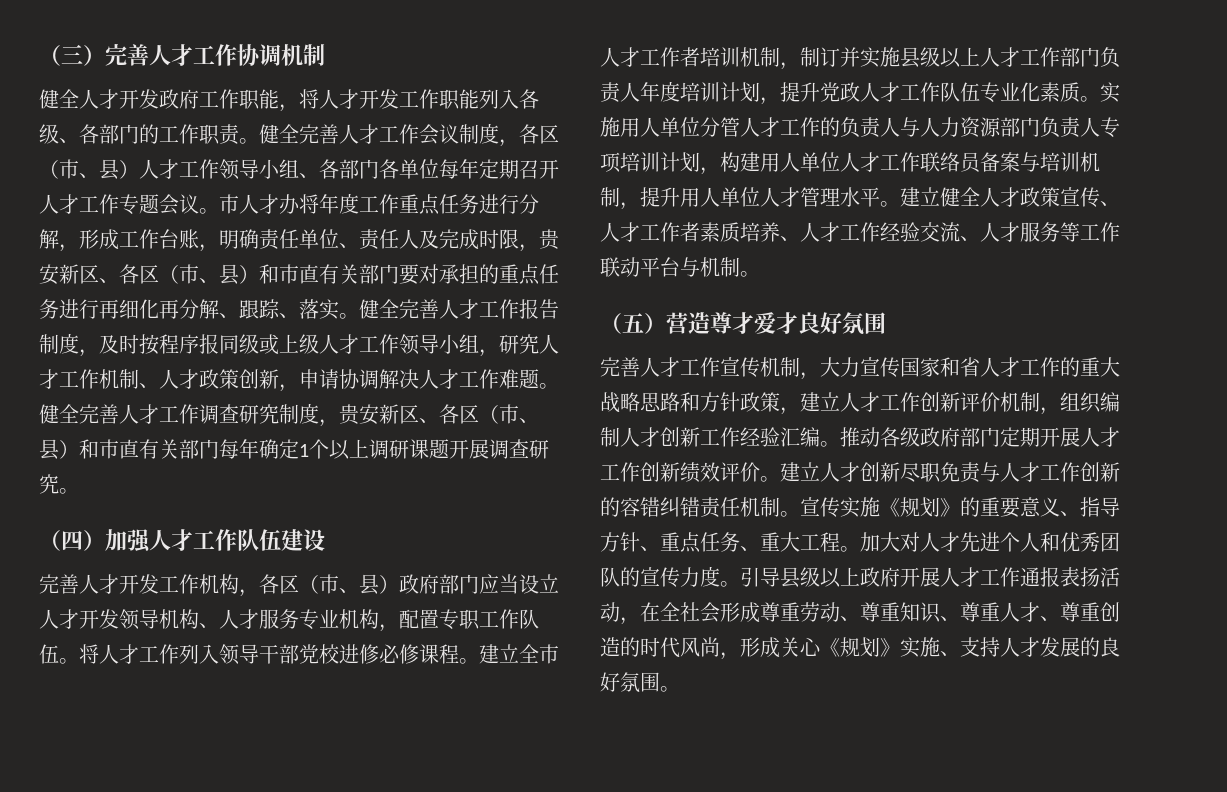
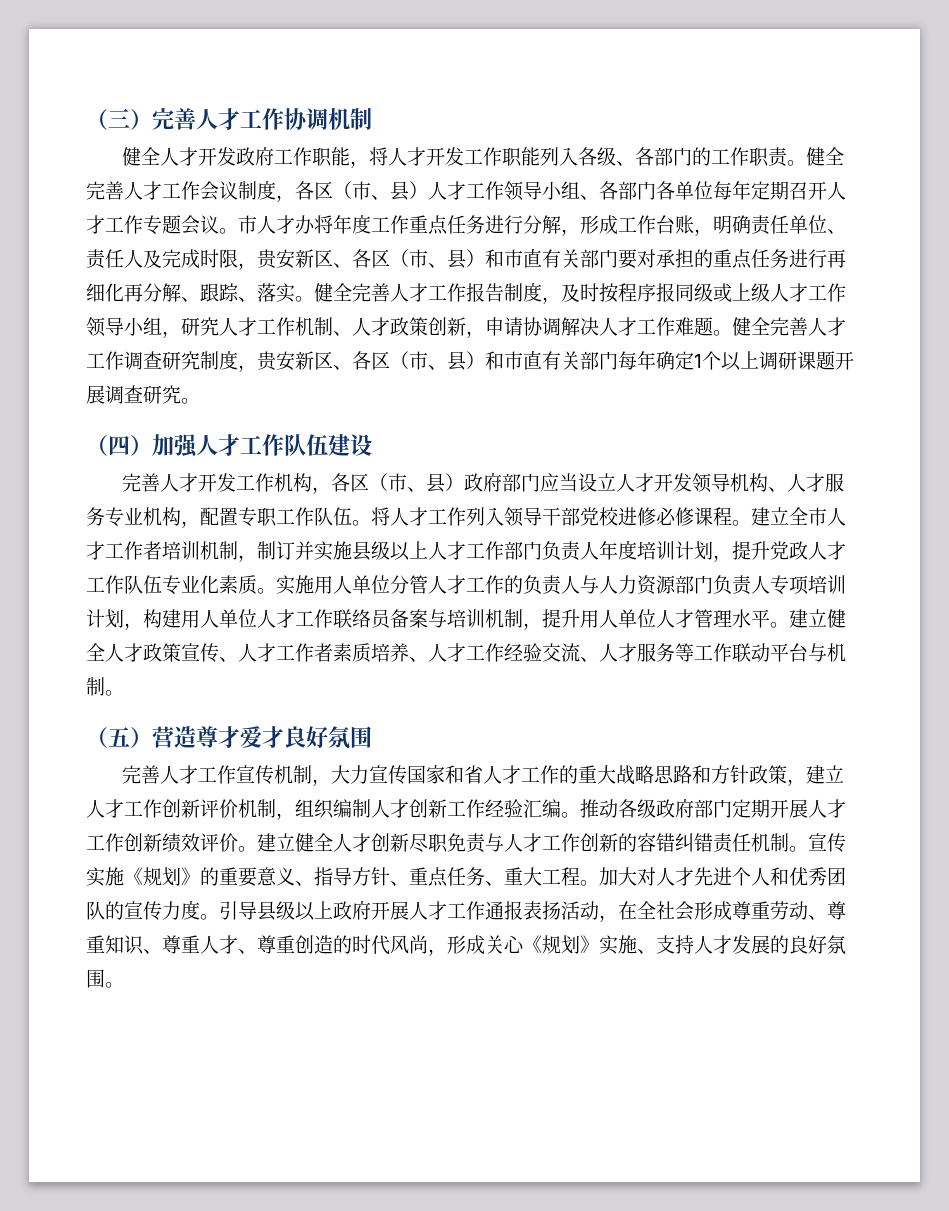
- 建立人才创新尽职免责与人才工作创新的容错纠错责任机制。
+ 建立健全人才创新尽职免责与人才工作创新的容错纠错责任机制。

